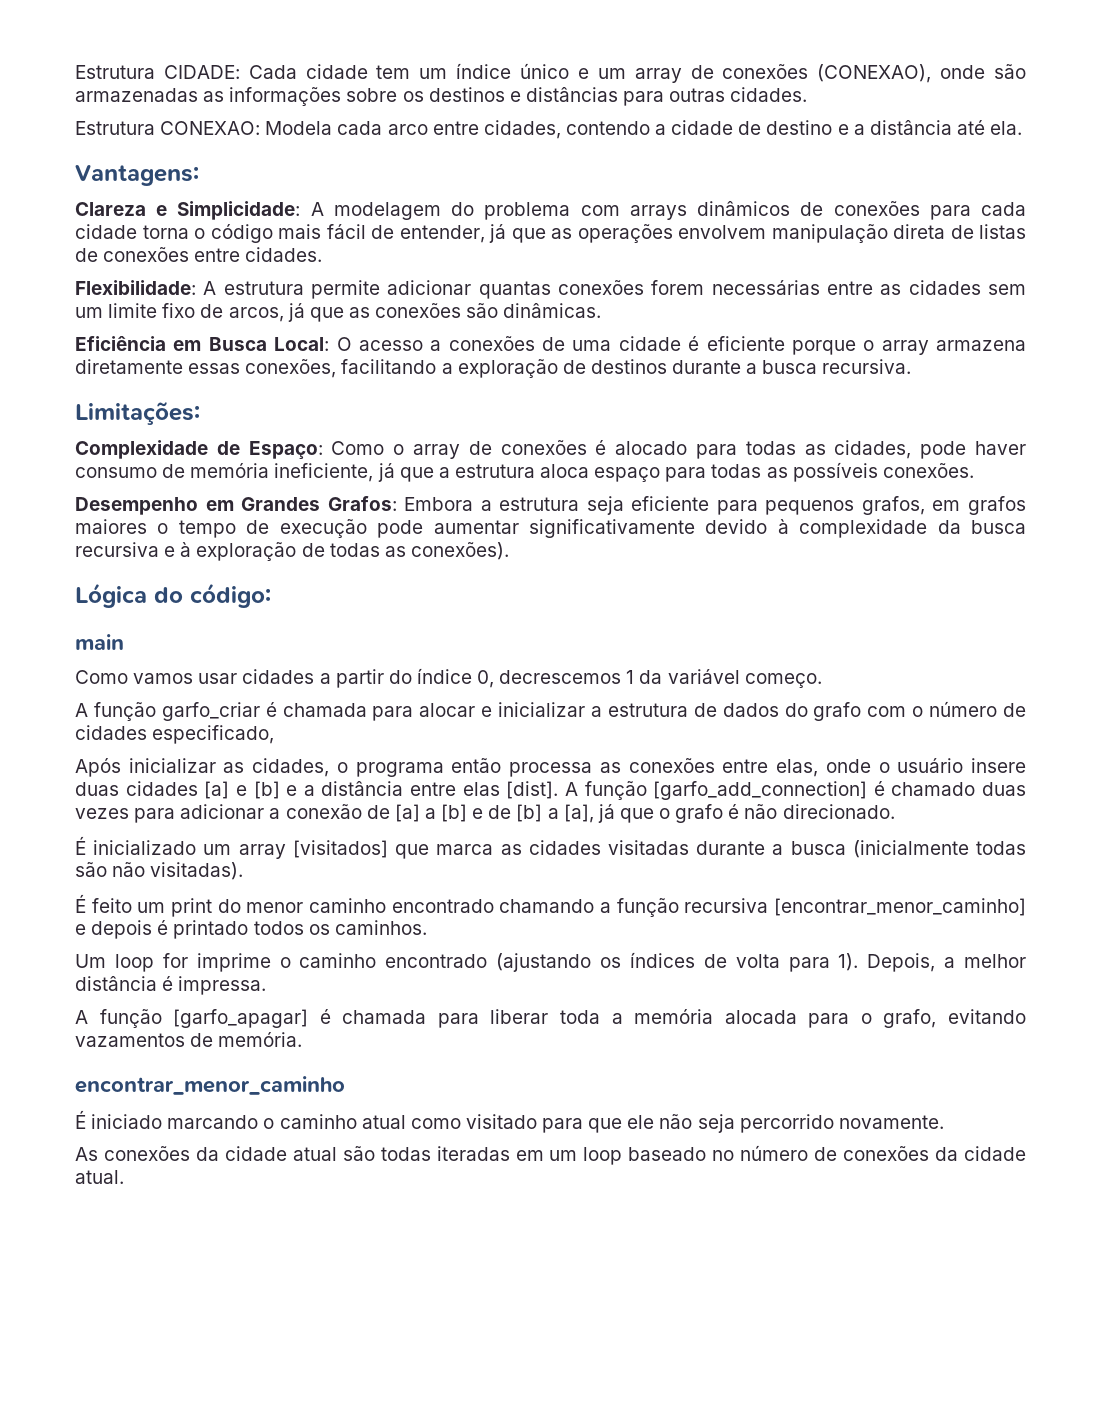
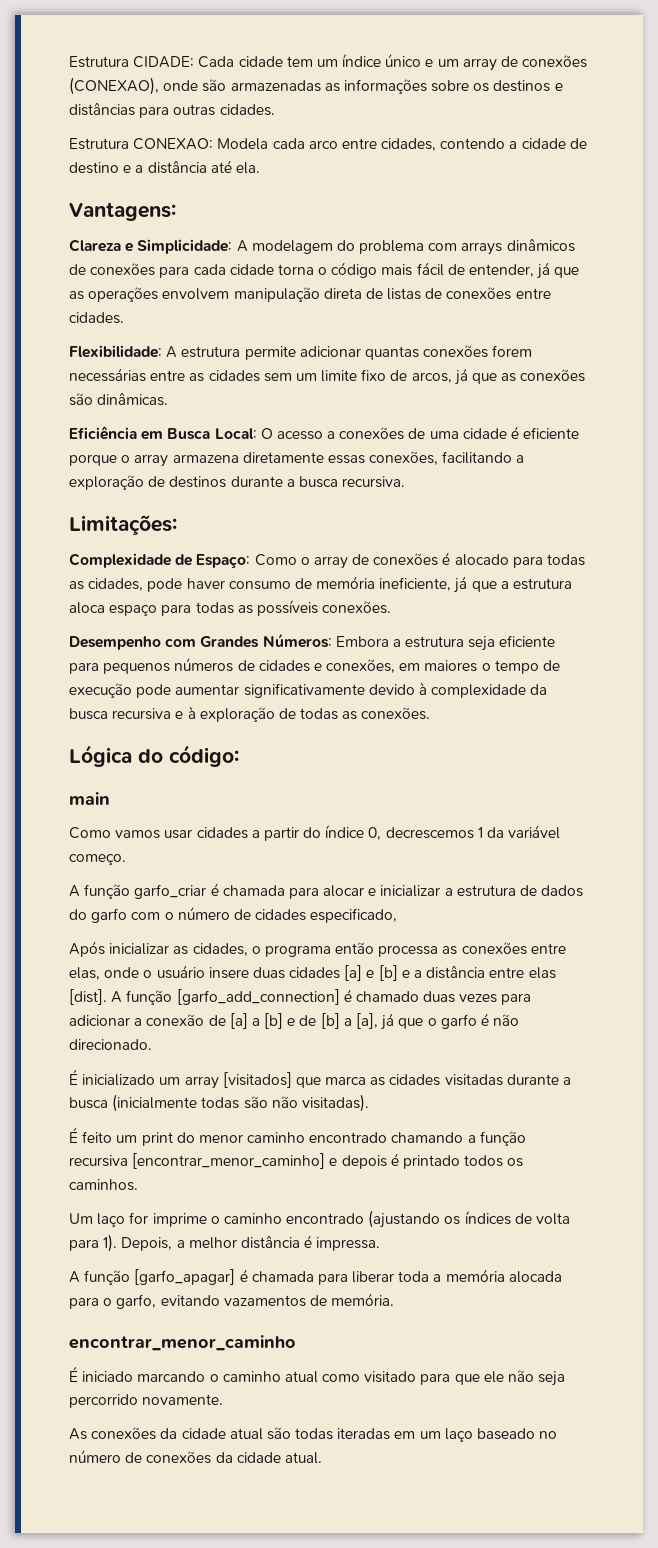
- Desempenho em Grandes Grafos: Embora a estrutura seja eficiente para pequenos grafos, em grafos maiores o tempo de execução pode aumentar significativamente devido à complexidade da busca recursiva e à exploração de todas as conexões).
+ Desempenho com Grandes Números: Embora a estrutura seja eficiente para pequenos números de cidades e conexões, em maiores o tempo de execução pode aumentar significativamente devido à complexidade da busca recursiva e à exploração de todas as conexões.
- A função garfo_criar é chamada para alocar e inicializar a estrutura de dados do grafo com o número de cidades especificado,
+ A função garfo_criar é chamada para alocar e inicializar a estrutura de dados do garfo com o número de cidades especificado,
- A função [garfo_add_connection] é chamado duas vezes para adicionar a conexão de [a] a [b] e de [b] a [a], já que o grafo é não direcionado.
+ A função [garfo_add_connection] é chamado duas vezes para adicionar a conexão de [a] a [b] e de [b] a [a], já que o garfo é não direcionado.
- Um loop for imprime o caminho encontrado (ajustando os índices de volta para 1).
+ Um laço for imprime o caminho encontrado (ajustando os índices de volta para 1).
- A função [garfo_apagar] é chamada para liberar toda a memória alocada para o grafo, evitando vazamentos de memória.
+ A função [garfo_apagar] é chamada para liberar toda a memória alocada para o garfo, evitando vazamentos de memória.
- As conexões da cidade atual são todas iteradas em um loop baseado no número de conexões da cidade atual.
+ As conexões da cidade atual são todas iteradas em um laço baseado no número de conexões da cidade atual.

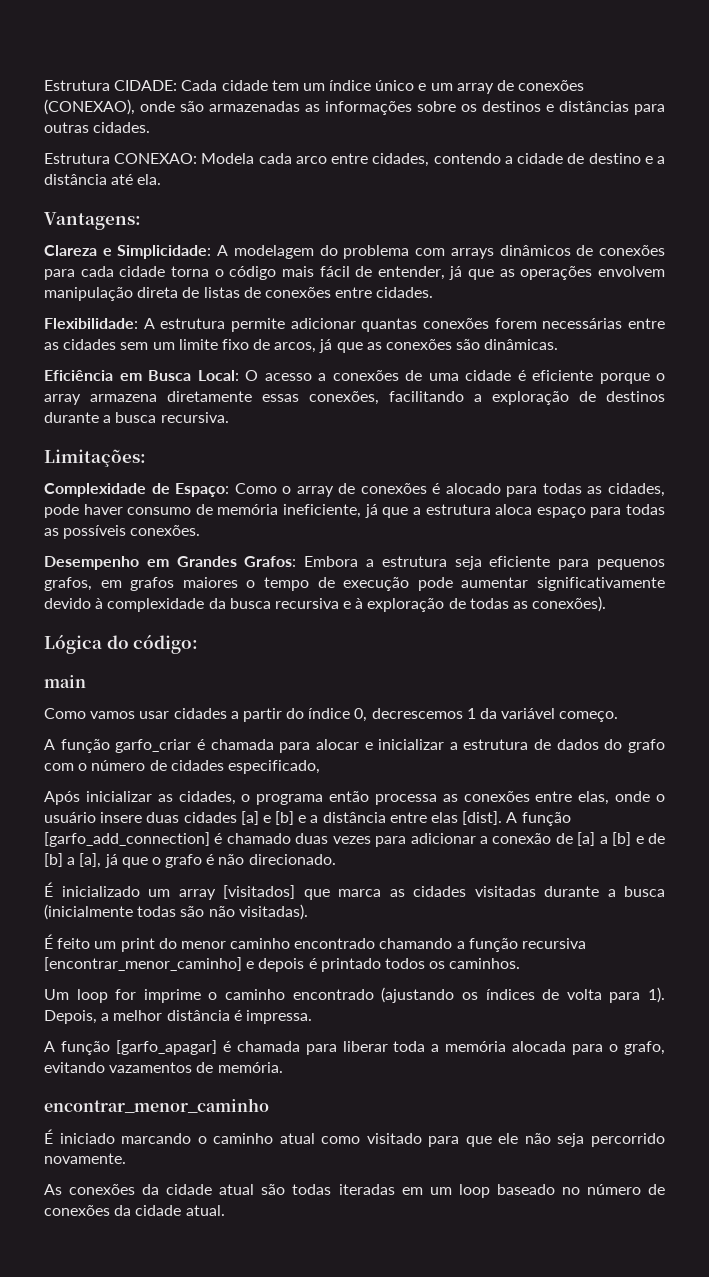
- Desempenho com Grandes Números: Embora a estrutura seja eficiente para pequenos números de cidades e conexões, em maiores o tempo de execução pode aumentar significativamente devido à complexidade da busca recursiva e à exploração de todas as conexões.
+ Desempenho em Grandes Grafos: Embora a estrutura seja eficiente para pequenos grafos, em grafos maiores o tempo de execução pode aumentar significativamente devido à complexidade da busca recursiva e à exploração de todas as conexões).
- A função garfo_criar é chamada para alocar e inicializar a estrutura de dados do garfo com o número de cidades especificado,
+ A função garfo_criar é chamada para alocar e inicializar a estrutura de dados do grafo com o número de cidades especificado,
- A função [garfo_add_connection] é chamado duas vezes para adicionar a conexão de [a] a [b] e de [b] a [a], já que o garfo é não direcionado.
+ A função [garfo_add_connection] é chamado duas vezes para adicionar a conexão de [a] a [b] e de [b] a [a], já que o grafo é não direcionado.
- Um laço for imprime o caminho encontrado (ajustando os índices de volta para 1).
+ Um loop for imprime o caminho encontrado (ajustando os índices de volta para 1).
- A função [garfo_apagar] é chamada para liberar toda a memória alocada para o garfo, evitando vazamentos de memória.
+ A função [garfo_apagar] é chamada para liberar toda a memória alocada para o grafo, evitando vazamentos de memória.
- As conexões da cidade atual são todas iteradas em um laço baseado no número de conexões da cidade atual.
+ As conexões da cidade atual são todas iteradas em um loop baseado no número de conexões da cidade atual.

